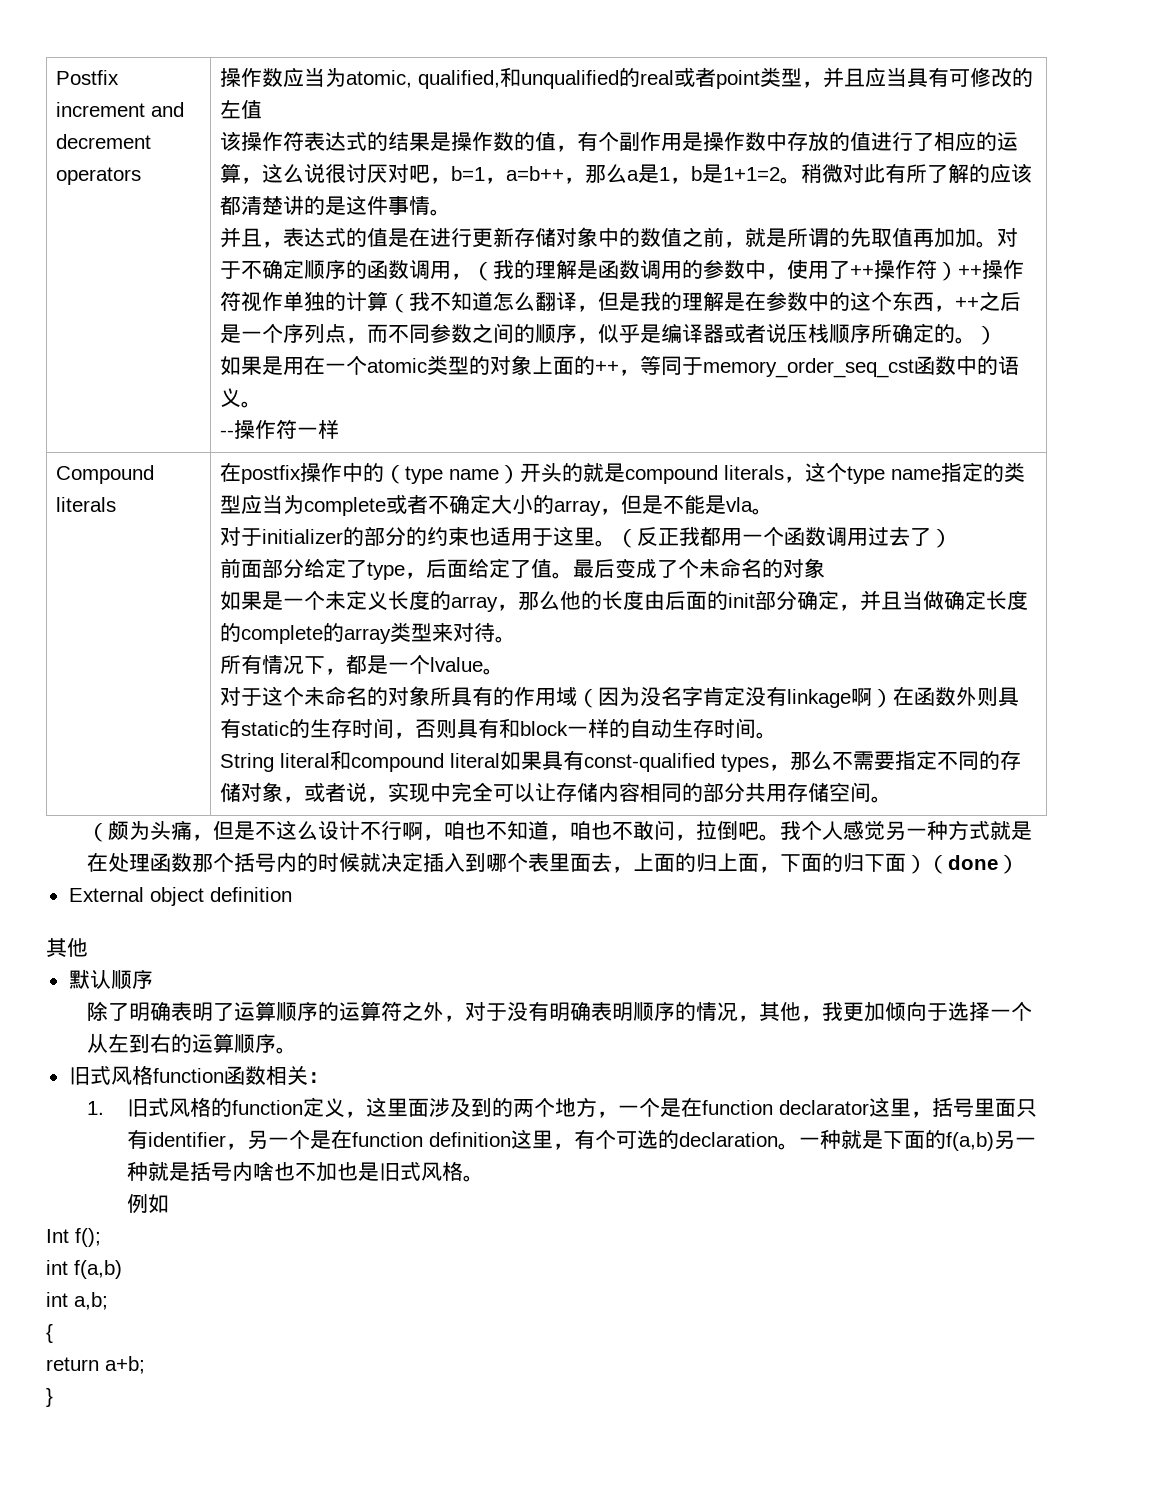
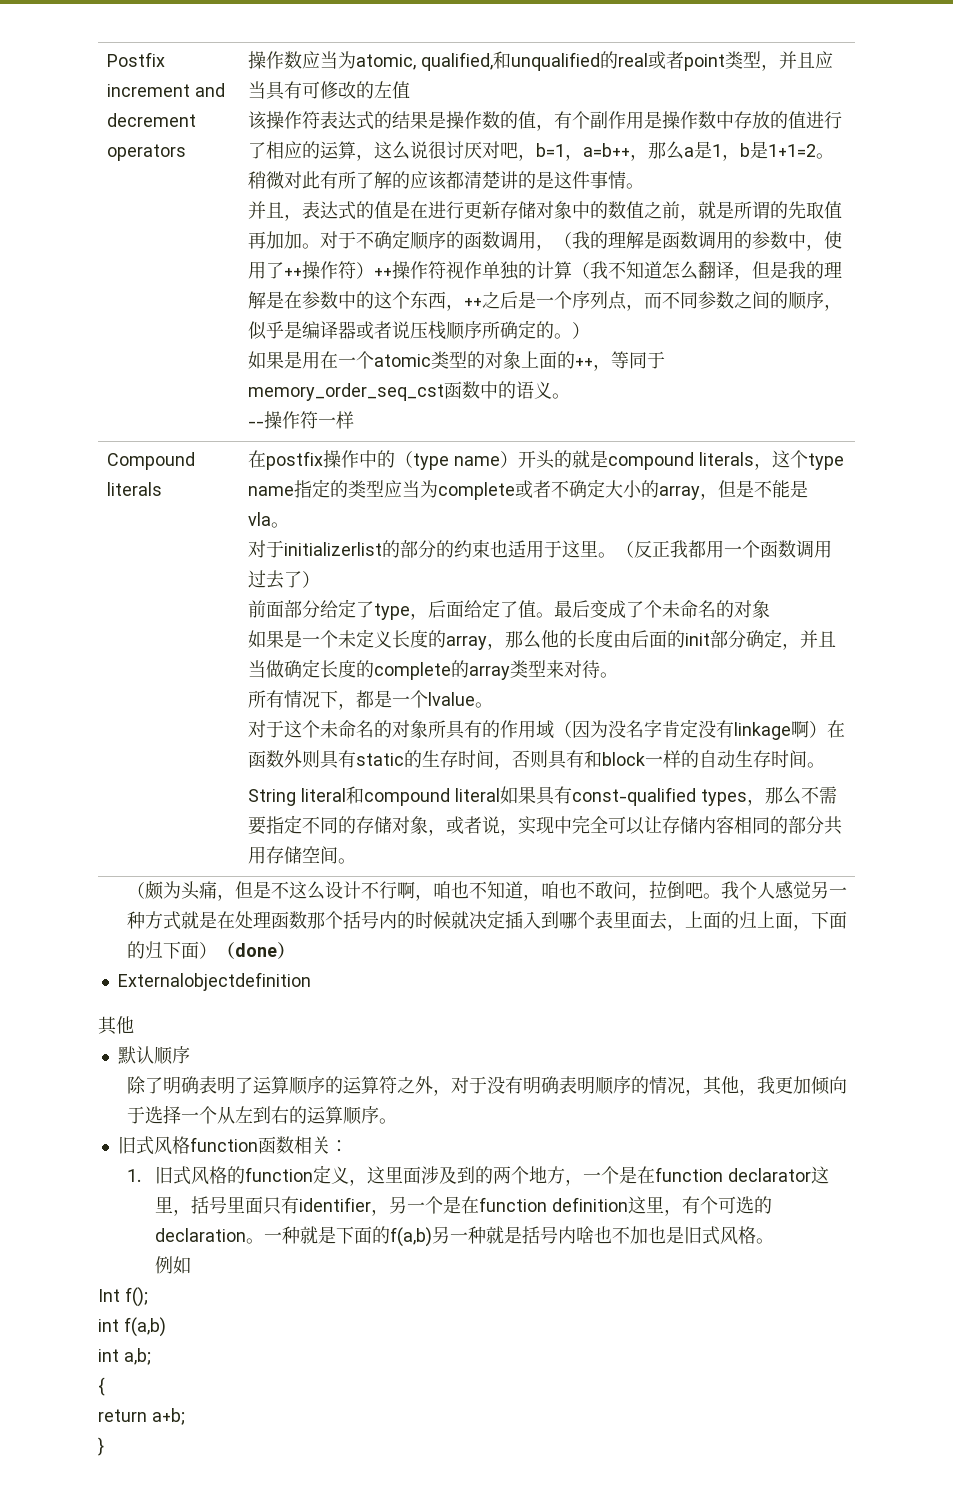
- 对于initializer的部分的约束也适用于这里。
+ 对于initializerlist的部分的约束也适用于这里。
- External object definition
+ Externalobjectdefinition

